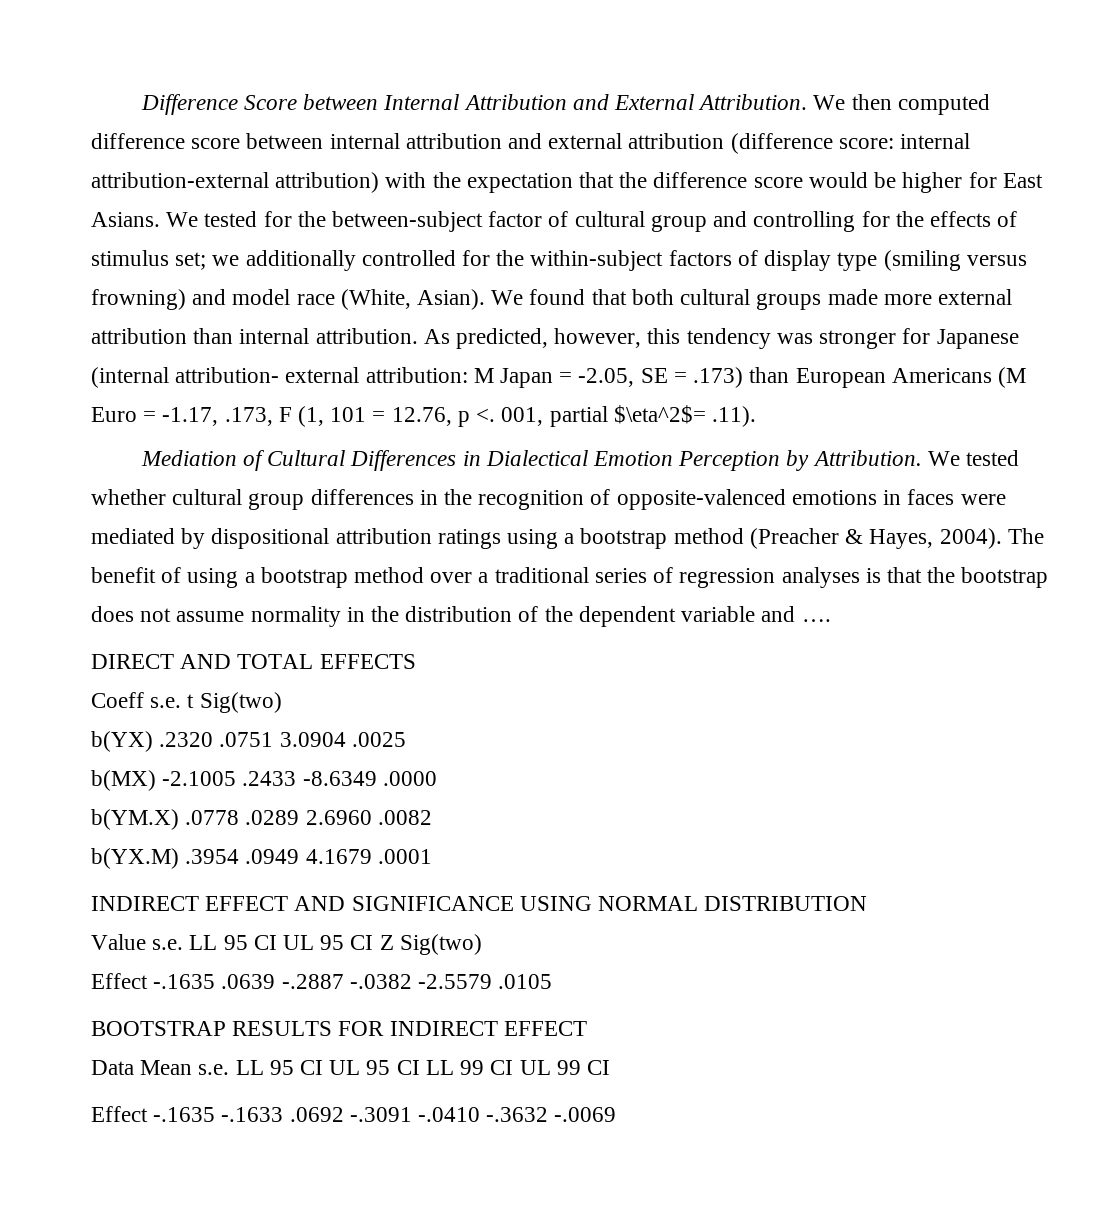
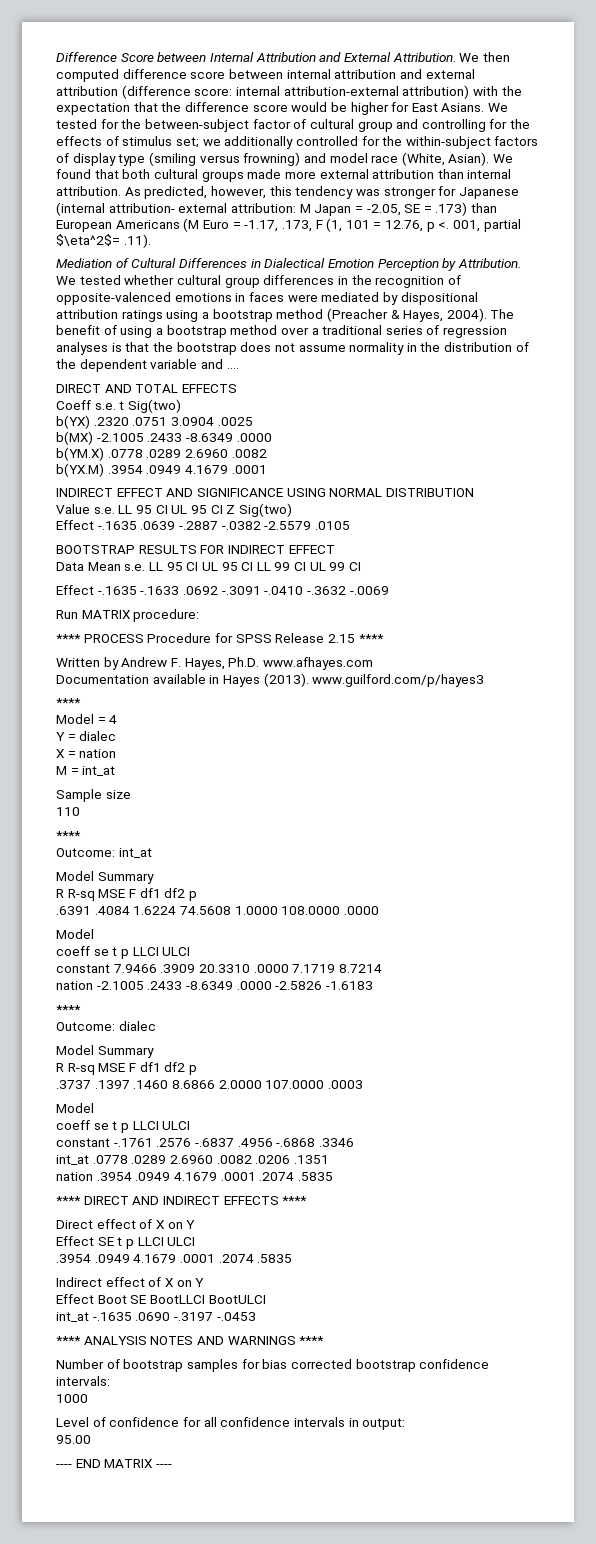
+ Run MATRIX procedure:
+ **** PROCESS Procedure for SPSS Release 2.15 ****
+ Written by Andrew F. Hayes, Ph.D. www.afhayes.com
+ Documentation available in Hayes (2013). www.guilford.com/p/hayes3
+ ****
+ Model = 4
+ Y = dialec
+ X = nation
+ M = int_at
+ Sample size
+ 110
+ ****
+ Outcome: int_at
+ Model Summary
+ R R-sq MSE F df1 df2 p
+ .6391 .4084 1.6224 74.5608 1.0000 108.0000 .0000
+ Model
+ coeff se t p LLCI ULCI
+ constant 7.9466 .3909 20.3310 .0000 7.1719 8.7214
+ nation -2.1005 .2433 -8.6349 .0000 -2.5826 -1.6183
+ ****
+ Outcome: dialec
+ Model Summary
+ R R-sq MSE F df1 df2 p
+ .3737 .1397 .1460 8.6866 2.0000 107.0000 .0003
+ Model
+ coeff se t p LLCI ULCI
+ constant -.1761 .2576 -.6837 .4956 -.6868 .3346
+ int_at .0778 .0289 2.6960 .0082 .0206 .1351
+ nation .3954 .0949 4.1679 .0001 .2074 .5835
+ **** DIRECT AND INDIRECT EFFECTS ****
+ Direct effect of X on Y
+ Effect SE t p LLCI ULCI
+ .3954 .0949 4.1679 .0001 .2074 .5835
+ Indirect effect of X on Y
+ Effect Boot SE BootLLCI BootULCI
+ int_at -.1635 .0690 -.3197 -.0453
+ **** ANALYSIS NOTES AND WARNINGS ****
+ Number of bootstrap samples for bias corrected bootstrap confidence intervals:
+ 1000
+ Level of confidence for all confidence intervals in output:
+ 95.00
+ ---- END MATRIX ----

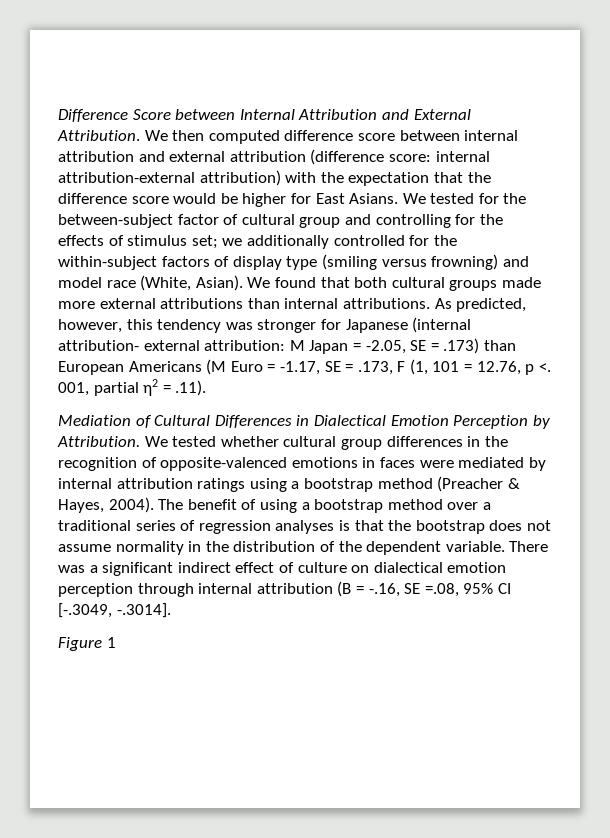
- We found that both cultural groups made more external attribution than internal attribution.
+ We found that both cultural groups made more external attributions than internal attributions.
- As predicted, however, this tendency was stronger for Japanese (internal attribution- external attribution: M Japan = -2.05, SE = .173) than European Americans (M Euro = -1.17, .173, F (1, 101 = 12.76, p <.
+ As predicted, however, this tendency was stronger for Japanese (internal attribution- external attribution: M Japan = -2.05, SE = .173) than European Americans (M Euro = -1.17, SE = .173, F (1, 101 = 12.76, p <.
- 001, partial $\eta^2$= .11).
+ 001, partial ƞ2 = .11).
- We tested whether cultural group differences in the recognition of opposite-valenced emotions in faces were mediated by dispositional attribution ratings using a bootstrap method (Preacher & Hayes, 2004).
+ We tested whether cultural group differences in the recognition of opposite-valenced emotions in faces were mediated by internal attribution ratings using a bootstrap method (Preacher & Hayes, 2004).
- The benefit of using a bootstrap method over a traditional series of regression analyses is that the bootstrap does not assume normality in the distribution of the dependent variable and ….
- DIRECT AND TOTAL EFFECTS
- Coeff s.e. t Sig(two)
- b(YX) .2320 .0751 3.0904 .0025
- b(MX) -2.1005 .2433 -8.6349 .0000
- b(YM.X) .0778 .0289 2.6960 .0082
- b(YX.M) .3954 .0949 4.1679 .0001
- INDIRECT EFFECT AND SIGNIFICANCE USING NORMAL DISTRIBUTION
- Value s.e. LL 95 CI UL 95 CI Z Sig(two)
- Effect -.1635 .0639 -.2887 -.0382 -2.5579 .0105
- BOOTSTRAP RESULTS FOR INDIRECT EFFECT
- Data Mean s.e. LL 95 CI UL 95 CI LL 99 CI UL 99 CI
- Effect -.1635 -.1633 .0692 -.3091 -.0410 -.3632 -.0069
- Run MATRIX procedure:
- **** PROCESS Procedure for SPSS Release 2.15 ****
- Written by Andrew F. Hayes, Ph.D. www.afhayes.com
- Documentation available in Hayes (2013). www.guilford.com/p/hayes3
- ****
- Model = 4
- Y = dialec
- X = nation
- M = int_at
- Sample size
- 110
- ****
- Outcome: int_at
- Model Summary
- R R-sq MSE F df1 df2 p
- .6391 .4084 1.6224 74.5608 1.0000 108.0000 .0000
- Model
- coeff se t p LLCI ULCI
- constant 7.9466 .3909 20.3310 .0000 7.1719 8.7214
- nation -2.1005 .2433 -8.6349 .0000 -2.5826 -1.6183
- ****
- Outcome: dialec
- Model Summary
- R R-sq MSE F df1 df2 p
- .3737 .1397 .1460 8.6866 2.0000 107.0000 .0003
- Model
- coeff se t p LLCI ULCI
- constant -.1761 .2576 -.6837 .4956 -.6868 .3346
- int_at .0778 .0289 2.6960 .0082 .0206 .1351
- nation .3954 .0949 4.1679 .0001 .2074 .5835
- **** DIRECT AND INDIRECT EFFECTS ****
- Direct effect of X on Y
- Effect SE t p LLCI ULCI
- .3954 .0949 4.1679 .0001 .2074 .5835
- Indirect effect of X on Y
- Effect Boot SE BootLLCI BootULCI
- int_at -.1635 .0690 -.3197 -.0453
- **** ANALYSIS NOTES AND WARNINGS ****
- Number of bootstrap samples for bias corrected bootstrap confidence intervals:
- 1000
- Level of confidence for all confidence intervals in output:
- 95.00
- ---- END MATRIX ----
+ The benefit of using a bootstrap method over a traditional series of regression analyses is that the bootstrap does not assume normality in the distribution of the dependent variable. There was a significant indirect effect of culture on dialectical emotion perception through internal attribution (B = -.16, SE =.08, 95% CI [-.3049, -.3014].
+ Figure 1

